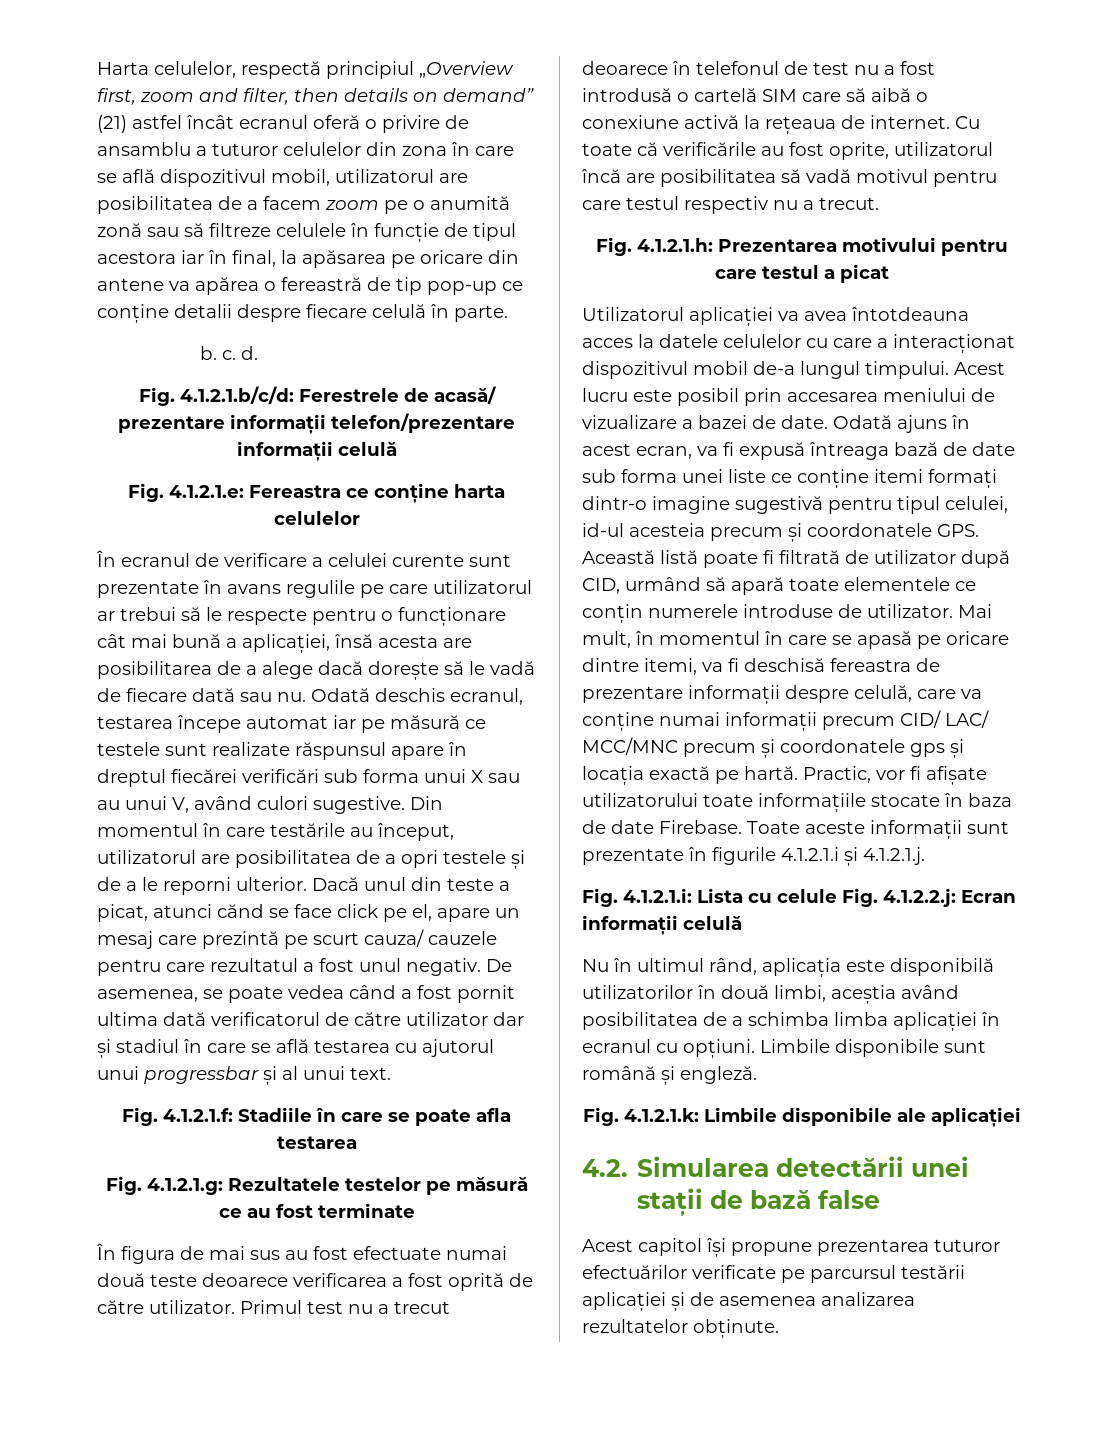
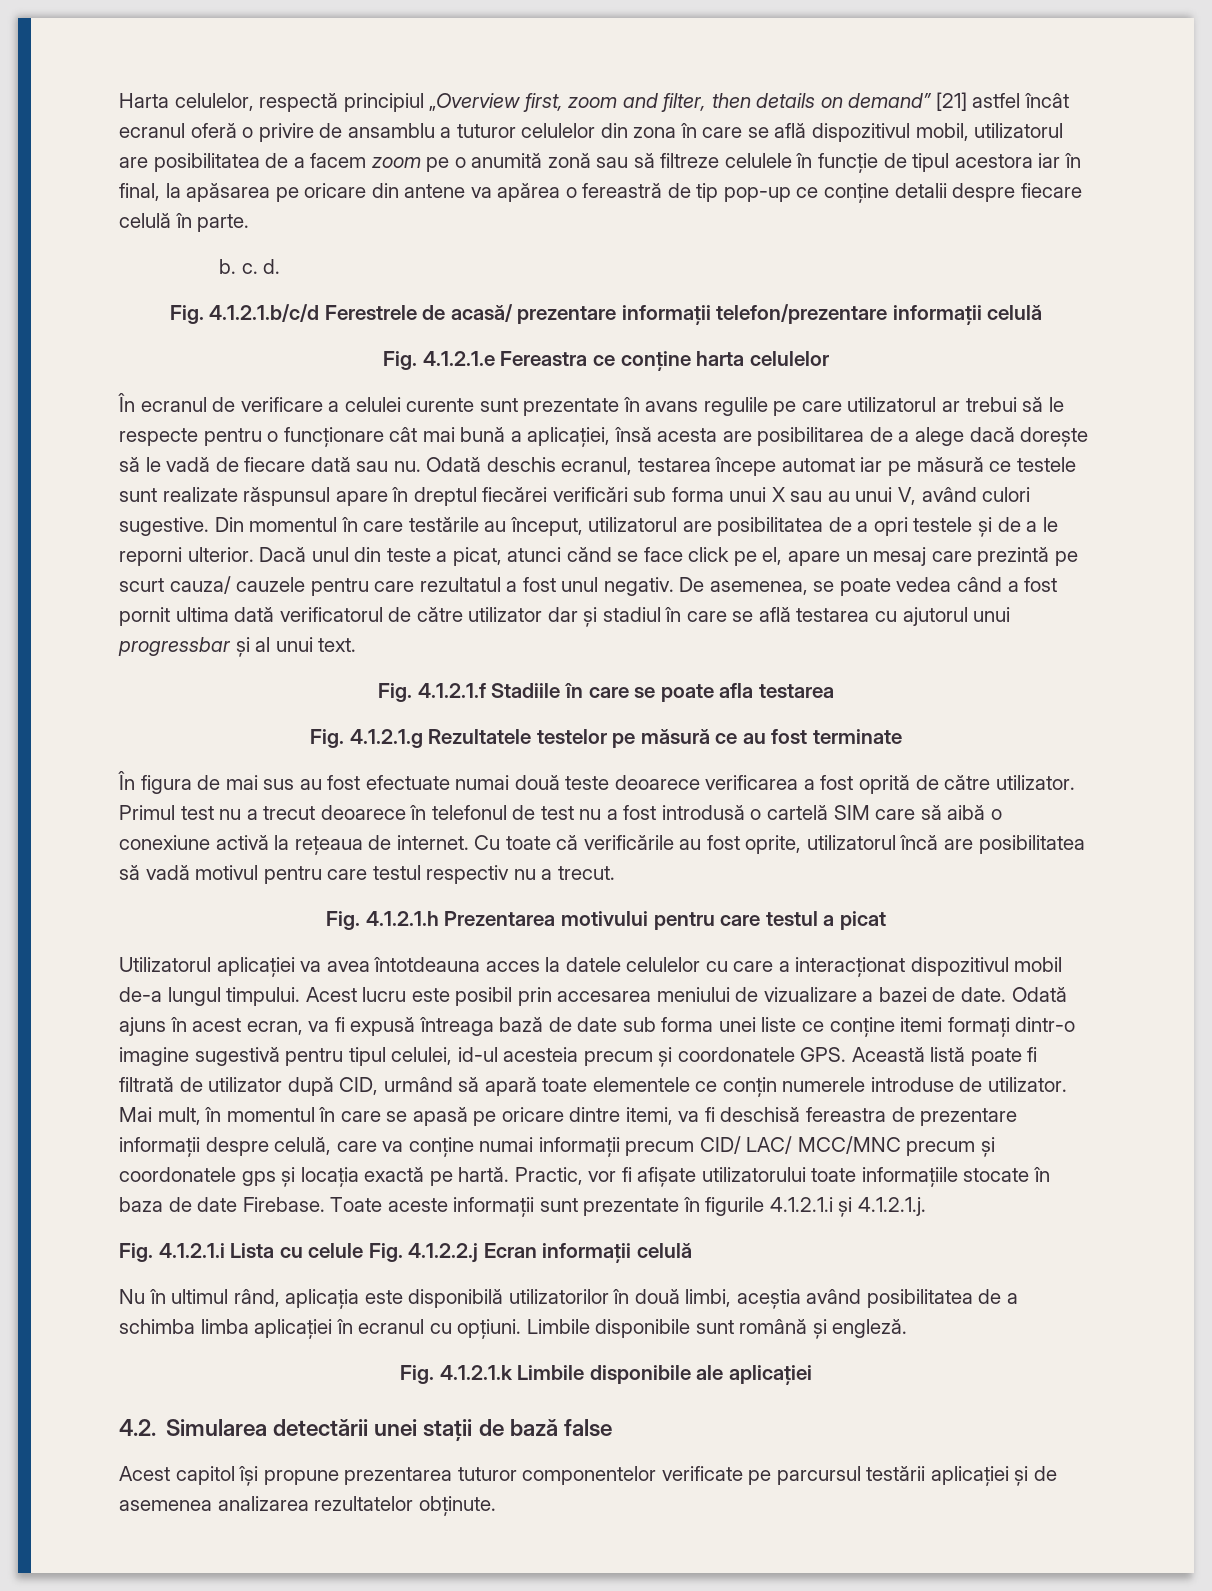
- Harta celulelor, respectă principiul „Overview first, zoom and filter, then details on demand” (21) astfel încât ecranul oferă o privire de ansamblu a tuturor celulelor din zona în care se află dispozitivul mobil, utilizatorul are posibilitatea de a facem zoom pe o anumită zonă sau să filtreze celulele în funcție de tipul acestora iar în final, la apăsarea pe oricare din antene va apărea o fereastră de tip pop-up ce conține detalii despre fiecare celulă în parte.
+ Harta celulelor, respectă principiul „Overview first, zoom and filter, then details on demand” [21] astfel încât ecranul oferă o privire de ansamblu a tuturor celulelor din zona în care se află dispozitivul mobil, utilizatorul are posibilitatea de a facem zoom pe o anumită zonă sau să filtreze celulele în funcție de tipul acestora iar în final, la apăsarea pe oricare din antene va apărea o fereastră de tip pop-up ce conține detalii despre fiecare celulă în parte.
- Fig. 4.1.2.1.b/c/d: Ferestrele de acasă/ prezentare informații telefon/prezentare informații celulă
+ Fig. 4.1.2.1.b/c/d Ferestrele de acasă/ prezentare informații telefon/prezentare informații celulă
- Fig. 4.1.2.1.e: Fereastra ce conține harta celulelor
+ Fig. 4.1.2.1.e Fereastra ce conține harta celulelor
- Fig. 4.1.2.1.f: Stadiile în care se poate afla testarea
+ Fig. 4.1.2.1.f Stadiile în care se poate afla testarea
- Fig. 4.1.2.1.g: Rezultatele testelor pe măsură ce au fost terminate
+ Fig. 4.1.2.1.g Rezultatele testelor pe măsură ce au fost terminate
- Fig. 4.1.2.1.h: Prezentarea motivului pentru care testul a picat
+ Fig. 4.1.2.1.h Prezentarea motivului pentru care testul a picat
- Fig. 4.1.2.1.i: Lista cu celule Fig. 4.1.2.2.j: Ecran informații celulă
+ Fig. 4.1.2.1.i Lista cu celule Fig. 4.1.2.2.j Ecran informații celulă
- Fig. 4.1.2.1.k: Limbile disponibile ale aplicației
+ Fig. 4.1.2.1.k Limbile disponibile ale aplicației
- Acest capitol își propune prezentarea tuturor efectuărilor verificate pe parcursul testării aplicației și de asemenea analizarea rezultatelor obținute.
+ Acest capitol își propune prezentarea tuturor componentelor verificate pe parcursul testării aplicației și de asemenea analizarea rezultatelor obținute.

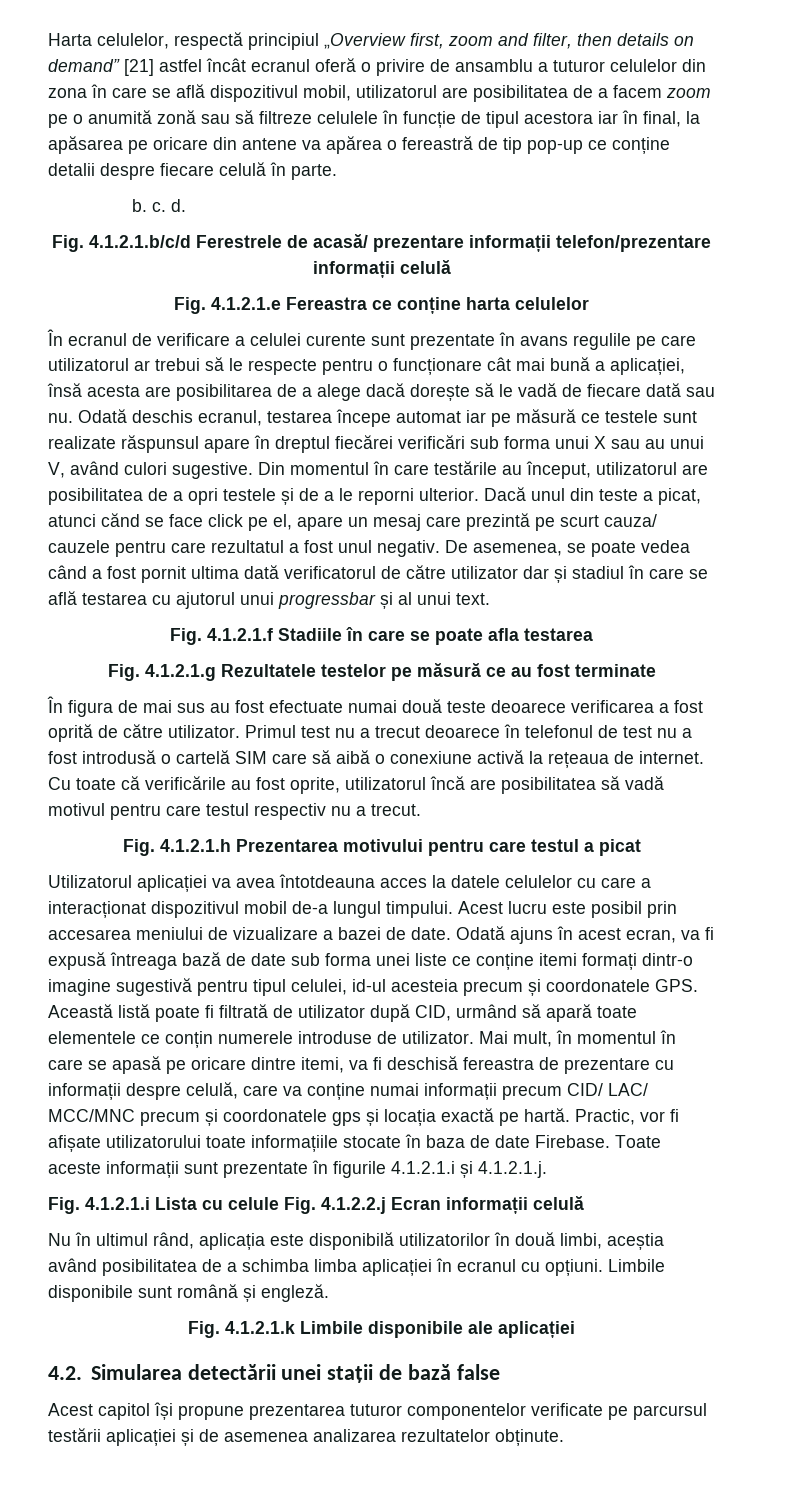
- Mai mult, în momentul în care se apasă pe oricare dintre itemi, va fi deschisă fereastra de prezentare informații despre celulă, care va conține numai informații precum CID/ LAC/ MCC/MNC precum și coordonatele gps și locația exactă pe hartă.
+ Mai mult, în momentul în care se apasă pe oricare dintre itemi, va fi deschisă fereastra de prezentare cu informații despre celulă, care va conține numai informații precum CID/ LAC/ MCC/MNC precum și coordonatele gps și locația exactă pe hartă.

